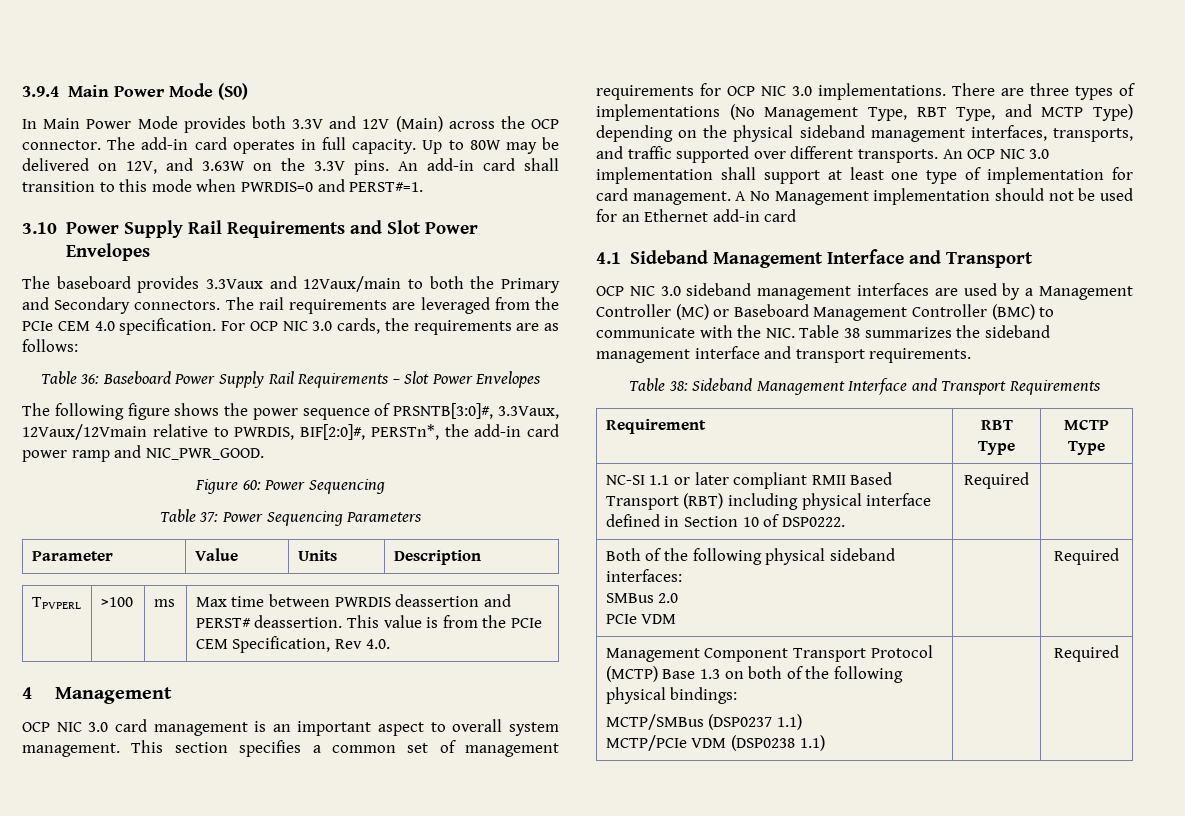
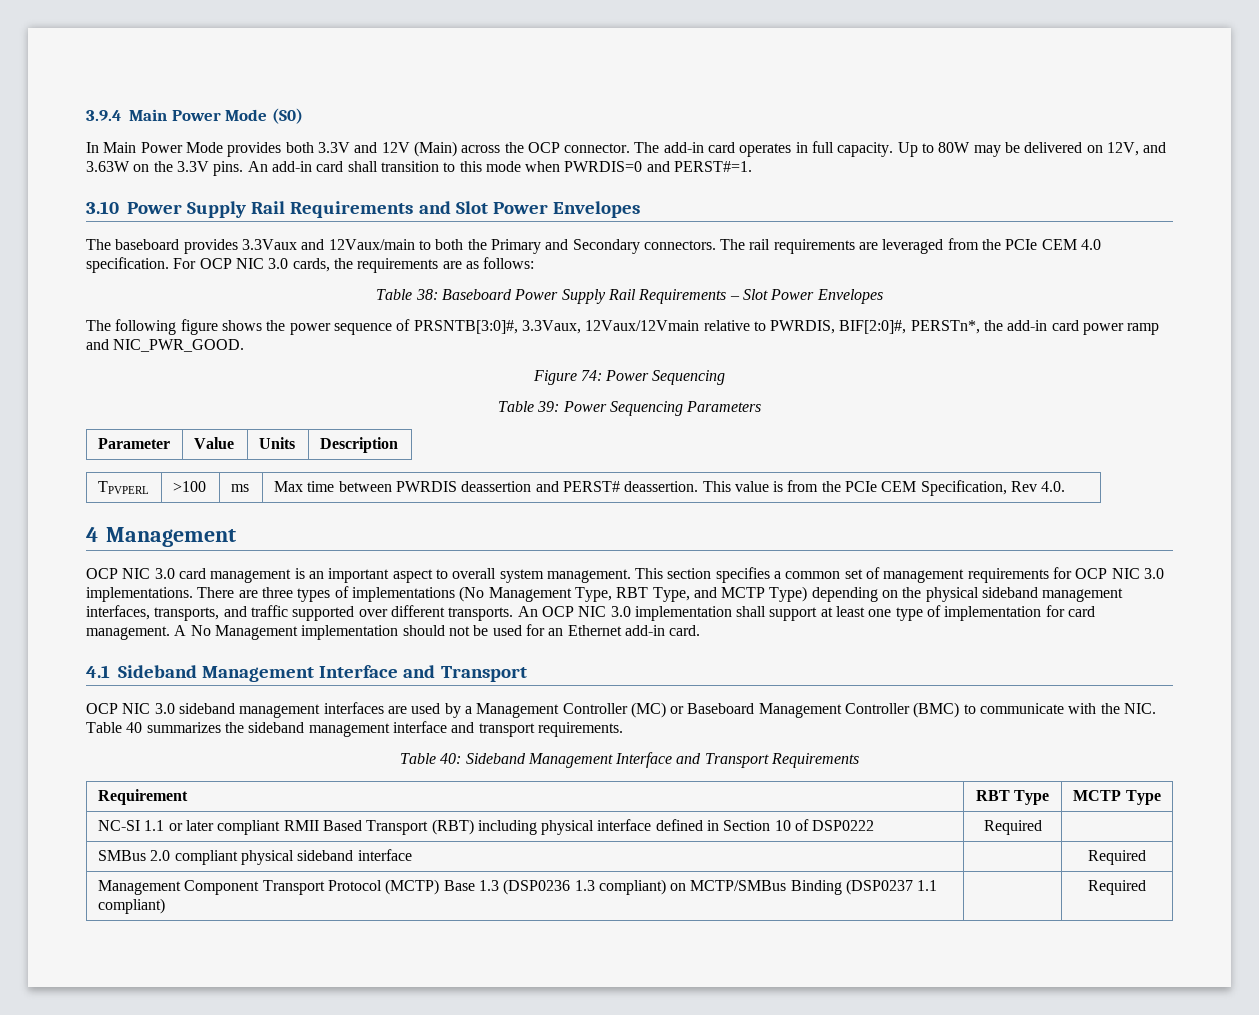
- Table 36: Baseboard Power Supply Rail Requirements – Slot Power Envelopes
+ Table 38: Baseboard Power Supply Rail Requirements – Slot Power Envelopes
- Figure 60: Power Sequencing
+ Figure 74: Power Sequencing
- Table 37: Power Sequencing Parameters
+ Table 39: Power Sequencing Parameters
- A No Management implementation should not be used for an Ethernet add-in card
+ A No Management implementation should not be used for an Ethernet add-in card.
- OCP NIC 3.0 sideband management interfaces are used by a Management Controller (MC) or Baseboard Management Controller (BMC) to communicate with the NIC. Table 38 summarizes the sideband management interface and transport requirements.
+ OCP NIC 3.0 sideband management interfaces are used by a Management Controller (MC) or Baseboard Management Controller (BMC) to communicate with the NIC. Table 40 summarizes the sideband management interface and transport requirements.
- Table 38: Sideband Management Interface and Transport Requirements
+ Table 40: Sideband Management Interface and Transport Requirements
- NC-SI 1.1 or later compliant RMII Based Transport (RBT) including physical interface defined in Section 10 of DSP0222. | Required |
+ NC-SI 1.1 or later compliant RMII Based Transport (RBT) including physical interface defined in Section 10 of DSP0222 | Required |
- Both of the following physical sideband interfaces:
- SMBus 2.0
- PCIe VDM | | Required
+ SMBus 2.0 compliant physical sideband interface | | Required
- Management Component Transport Protocol (MCTP) Base 1.3 on both of the following physical bindings:
- MCTP/SMBus (DSP0237 1.1)
- MCTP/PCIe VDM (DSP0238 1.1) | | Required
+ Management Component Transport Protocol (MCTP) Base 1.3 (DSP0236 1.3 compliant) on MCTP/SMBus Binding (DSP0237 1.1 compliant) | | Required

